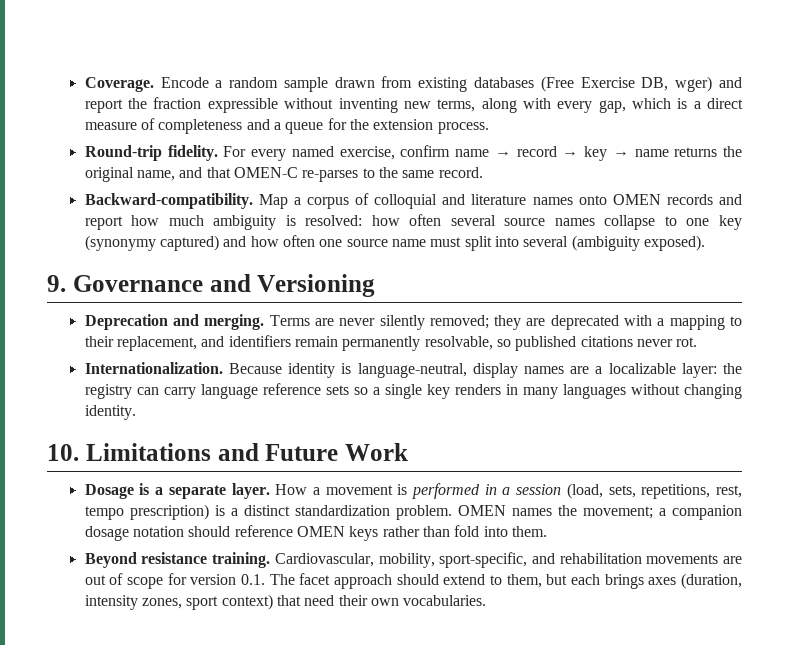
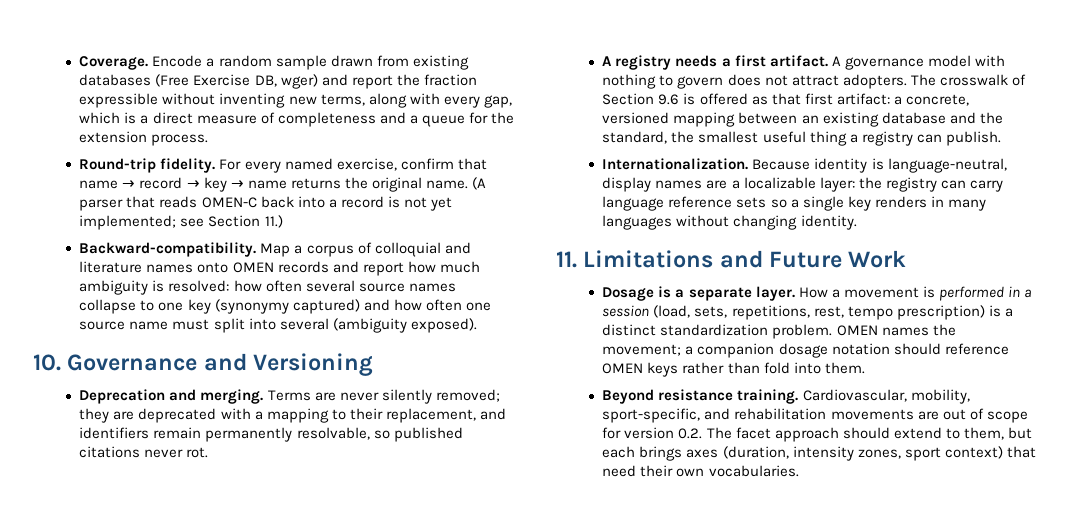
- For every named exercise, confirm name → record → key → name returns the original name, and that OMEN-C re-parses to the same record.
+ For every named exercise, confirm that name → record → key → name returns the original name. (A parser that reads OMEN-C back into a record is not yet implemented; see Section 11.)
- 9. Governance and Versioning
+ 10. Governance and Versioning
+ A registry needs a first artifact. A governance model with nothing to govern does not attract adopters. The crosswalk of Section 9.6 is offered as that first artifact: a concrete, versioned mapping between an existing database and the standard, the smallest useful thing a registry can publish.
- 10. Limitations and Future Work
+ 11. Limitations and Future Work
- Cardiovascular, mobility, sport-specific, and rehabilitation movements are out of scope for version 0.1. The facet approach should extend to them, but each brings axes (duration, intensity zones, sport context) that need their own vocabularies.
+ Cardiovascular, mobility, sport-specific, and rehabilitation movements are out of scope for version 0.2. The facet approach should extend to them, but each brings axes (duration, intensity zones, sport context) that need their own vocabularies.

